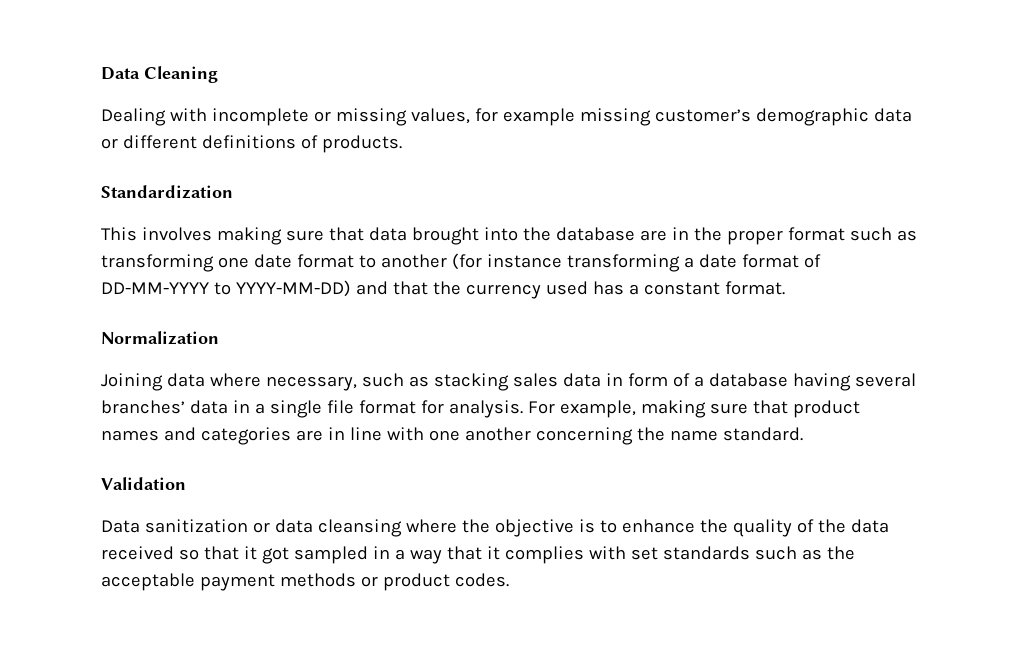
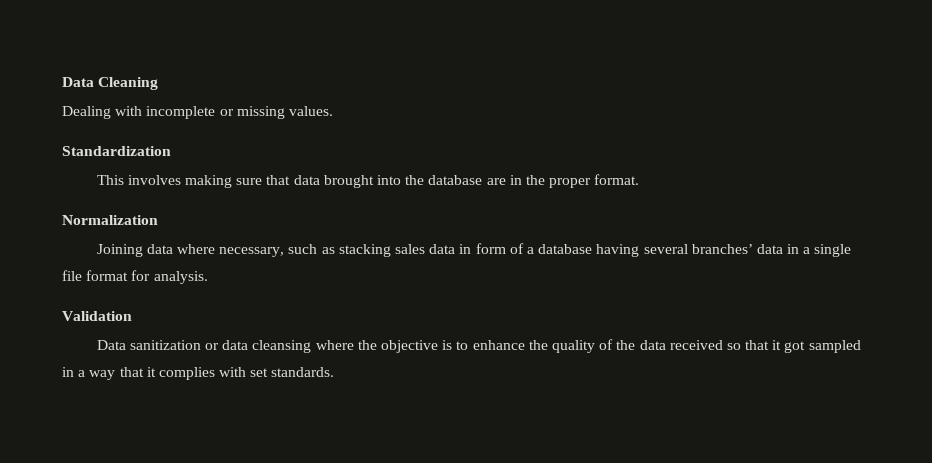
- Dealing with incomplete or missing values, for example missing customer’s demographic data or different definitions of products.
+ Dealing with incomplete or missing values.
- This involves making sure that data brought into the database are in the proper format such as transforming one date format to another (for instance transforming a date format of DD-MM-YYYY to YYYY-MM-DD) and that the currency used has a constant format.
+ This involves making sure that data brought into the database are in the proper format.
- For example, making sure that product names and categories are in line with one another concerning the name standard.
- Data sanitization or data cleansing where the objective is to enhance the quality of the data received so that it got sampled in a way that it complies with set standards such as the acceptable payment methods or product codes.
+ Data sanitization or data cleansing where the objective is to enhance the quality of the data received so that it got sampled in a way that it complies with set standards.

